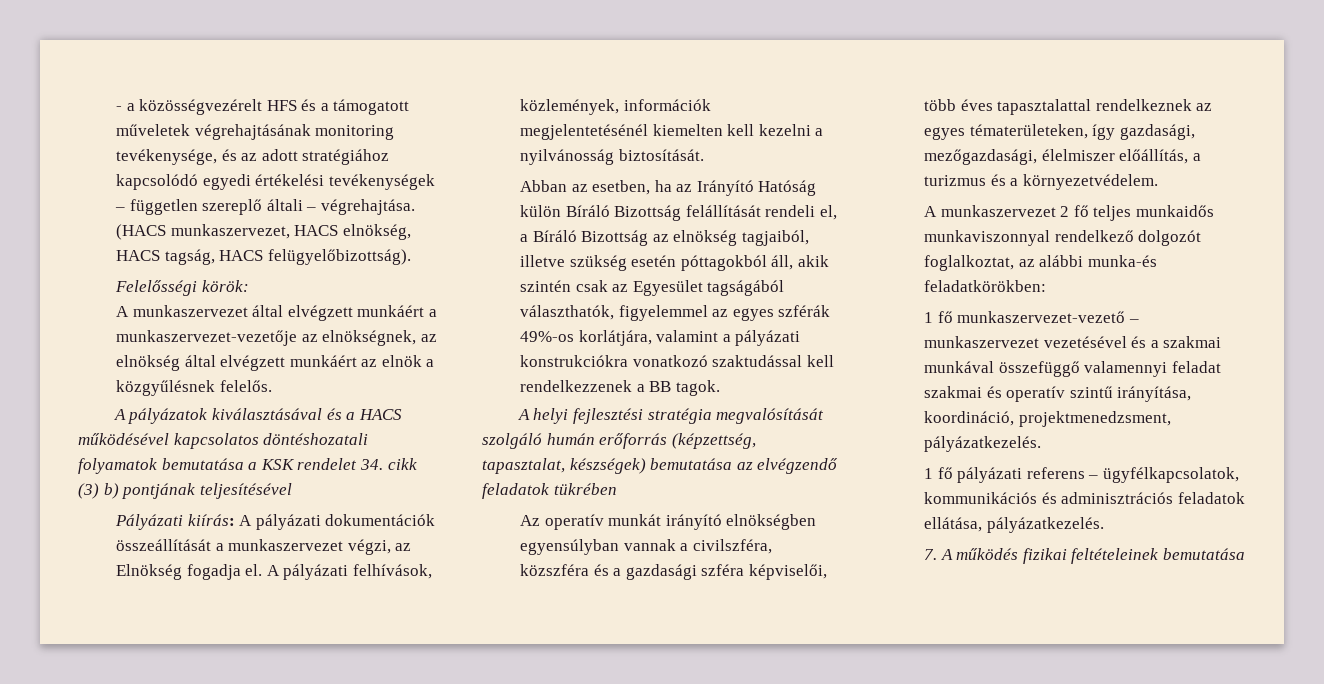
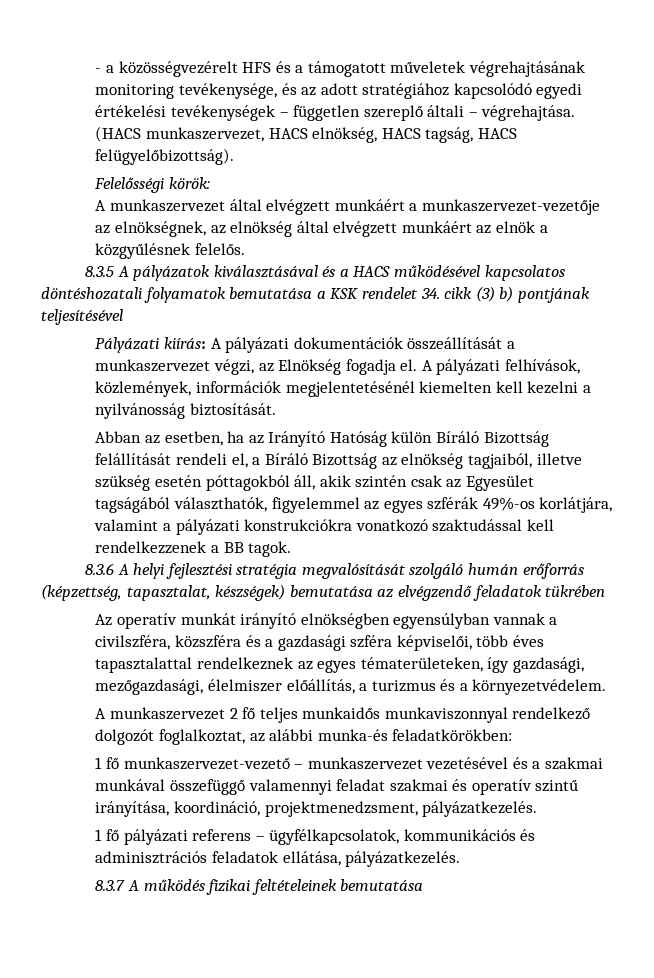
- A pályázatok kiválasztásával és a HACS működésével kapcsolatos döntéshozatali folyamatok bemutatása a KSK rendelet 34. cikk (3) b) pontjának teljesítésével
+ 8.3.5 A pályázatok kiválasztásával és a HACS működésével kapcsolatos döntéshozatali folyamatok bemutatása a KSK rendelet 34. cikk (3) b) pontjának teljesítésével
- A helyi fejlesztési stratégia megvalósítását szolgáló humán erőforrás (képzettség, tapasztalat, készségek) bemutatása az elvégzendő feladatok tükrében
+ 8.3.6 A helyi fejlesztési stratégia megvalósítását szolgáló humán erőforrás (képzettség, tapasztalat, készségek) bemutatása az elvégzendő feladatok tükrében
- 7. A működés fizikai feltételeinek bemutatása
+ 8.3.7 A működés fizikai feltételeinek bemutatása

